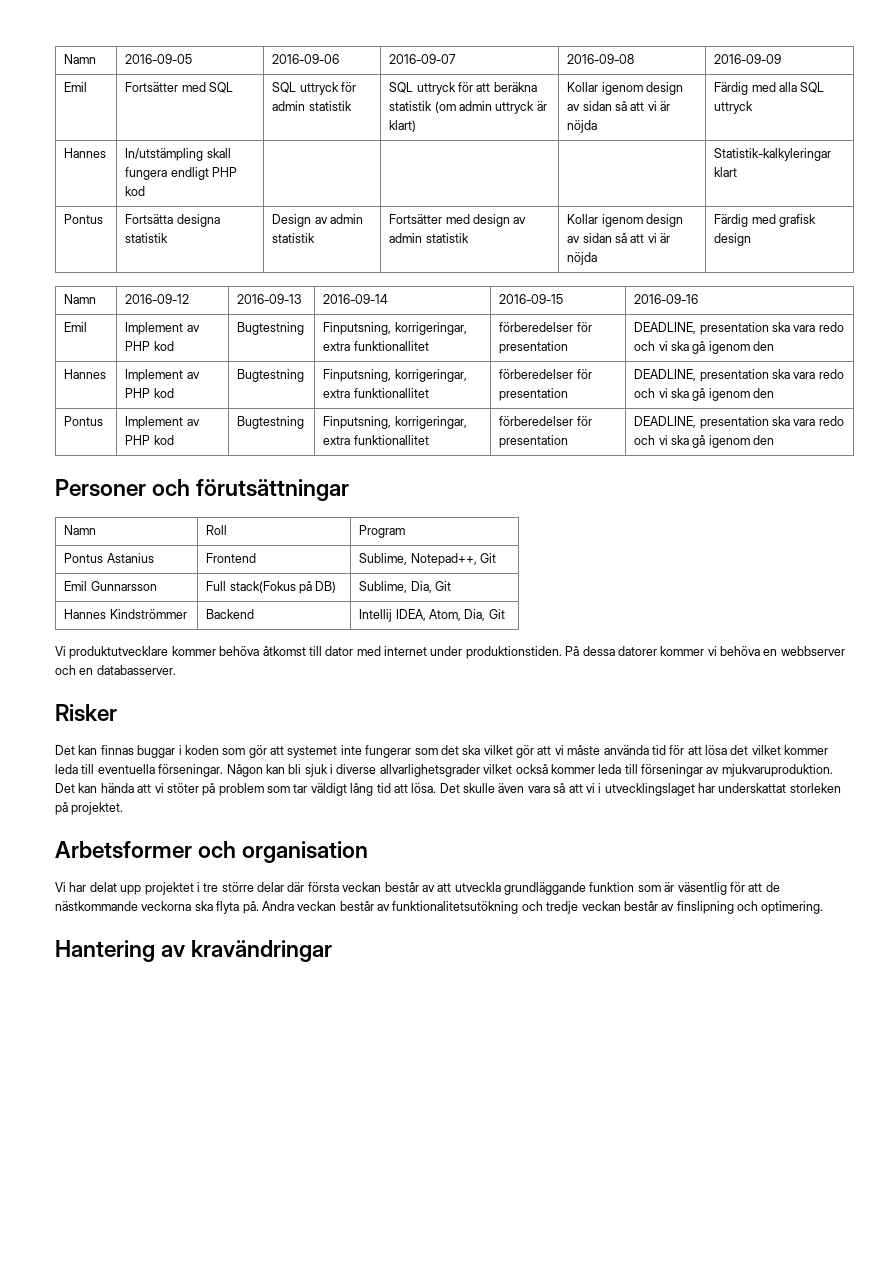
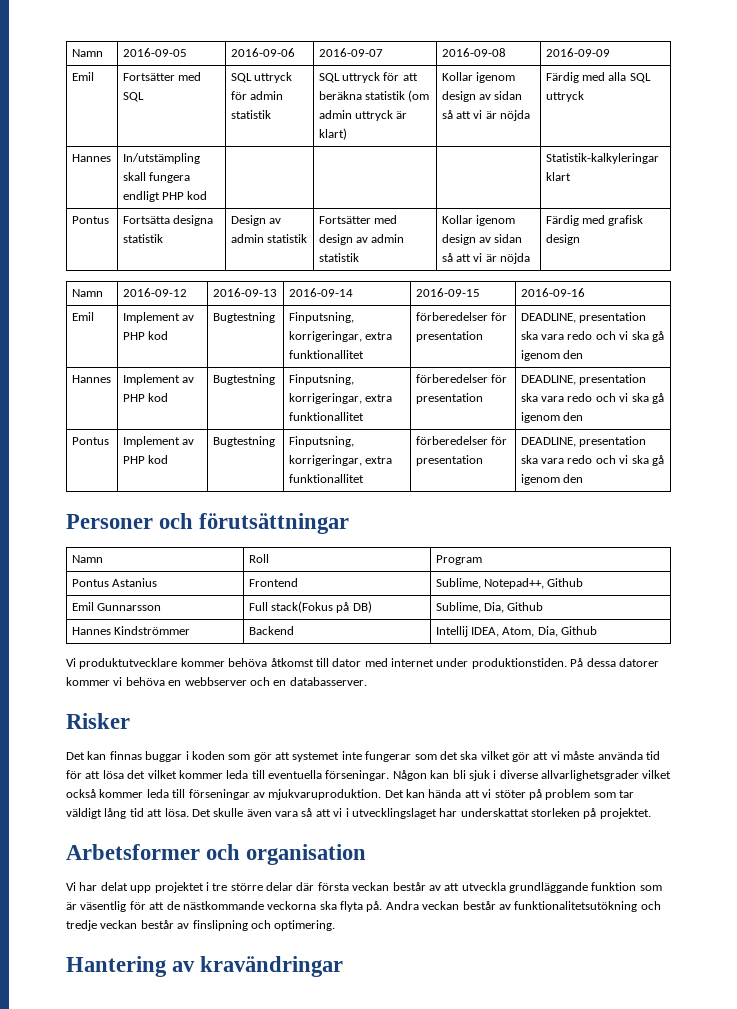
- Pontus Astanius | Frontend | Sublime, Notepad++, Git
+ Pontus Astanius | Frontend | Sublime, Notepad++, Github
- Emil Gunnarsson | Full stack(Fokus på DB) | Sublime, Dia, Git
+ Emil Gunnarsson | Full stack(Fokus på DB) | Sublime, Dia, Github
- Hannes Kindströmmer | Backend | Intellij IDEA, Atom, Dia, Git
+ Hannes Kindströmmer | Backend | Intellij IDEA, Atom, Dia, Github

